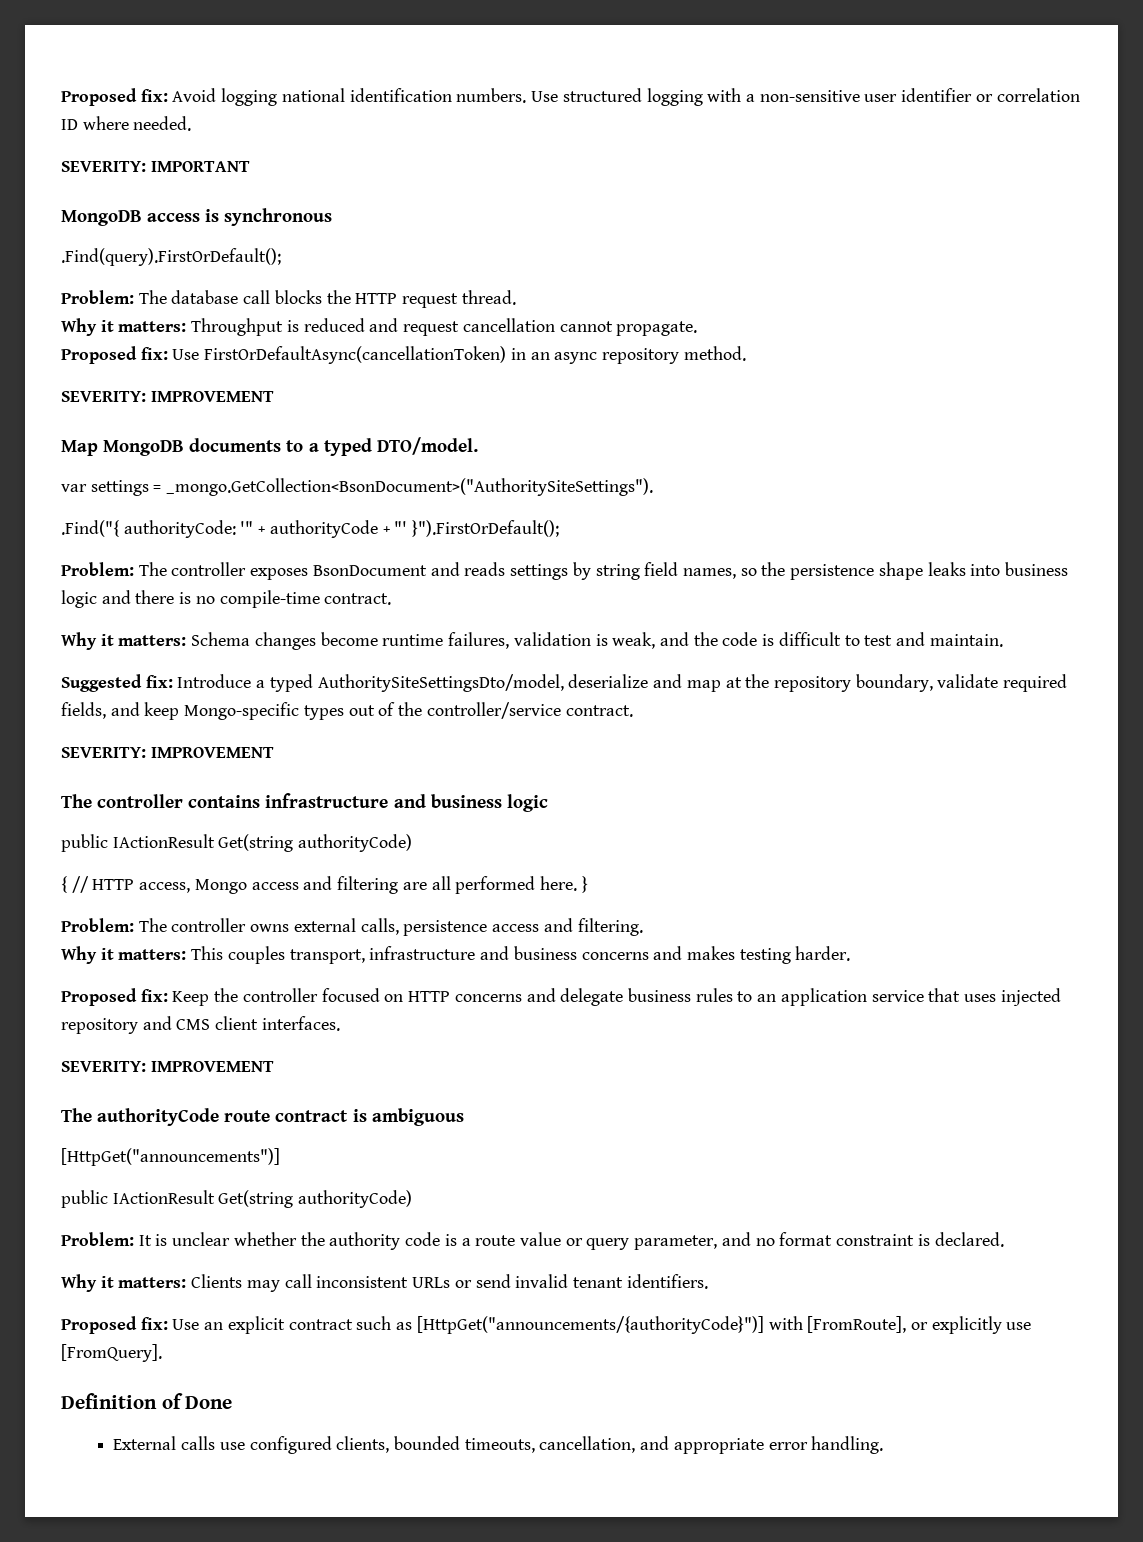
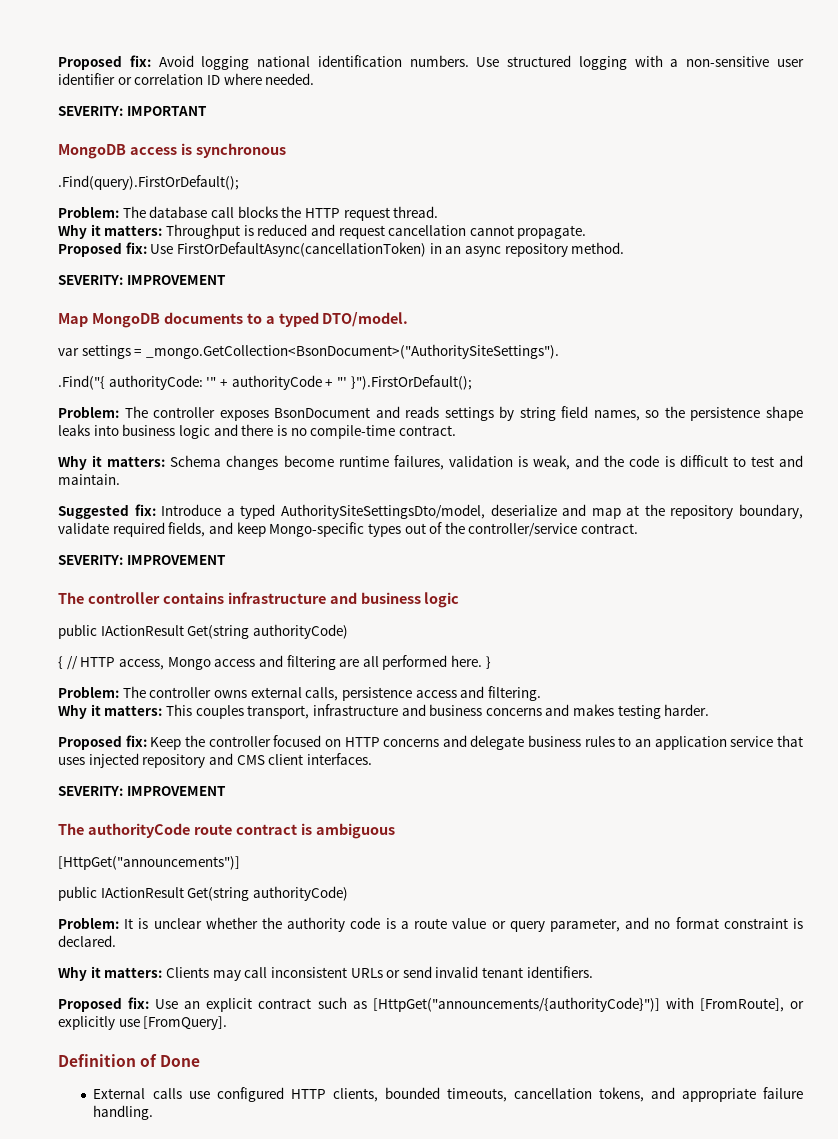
- External calls use configured clients, bounded timeouts, cancellation, and appropriate error handling.
+ External calls use configured HTTP clients, bounded timeouts, cancellation tokens, and appropriate failure handling.

